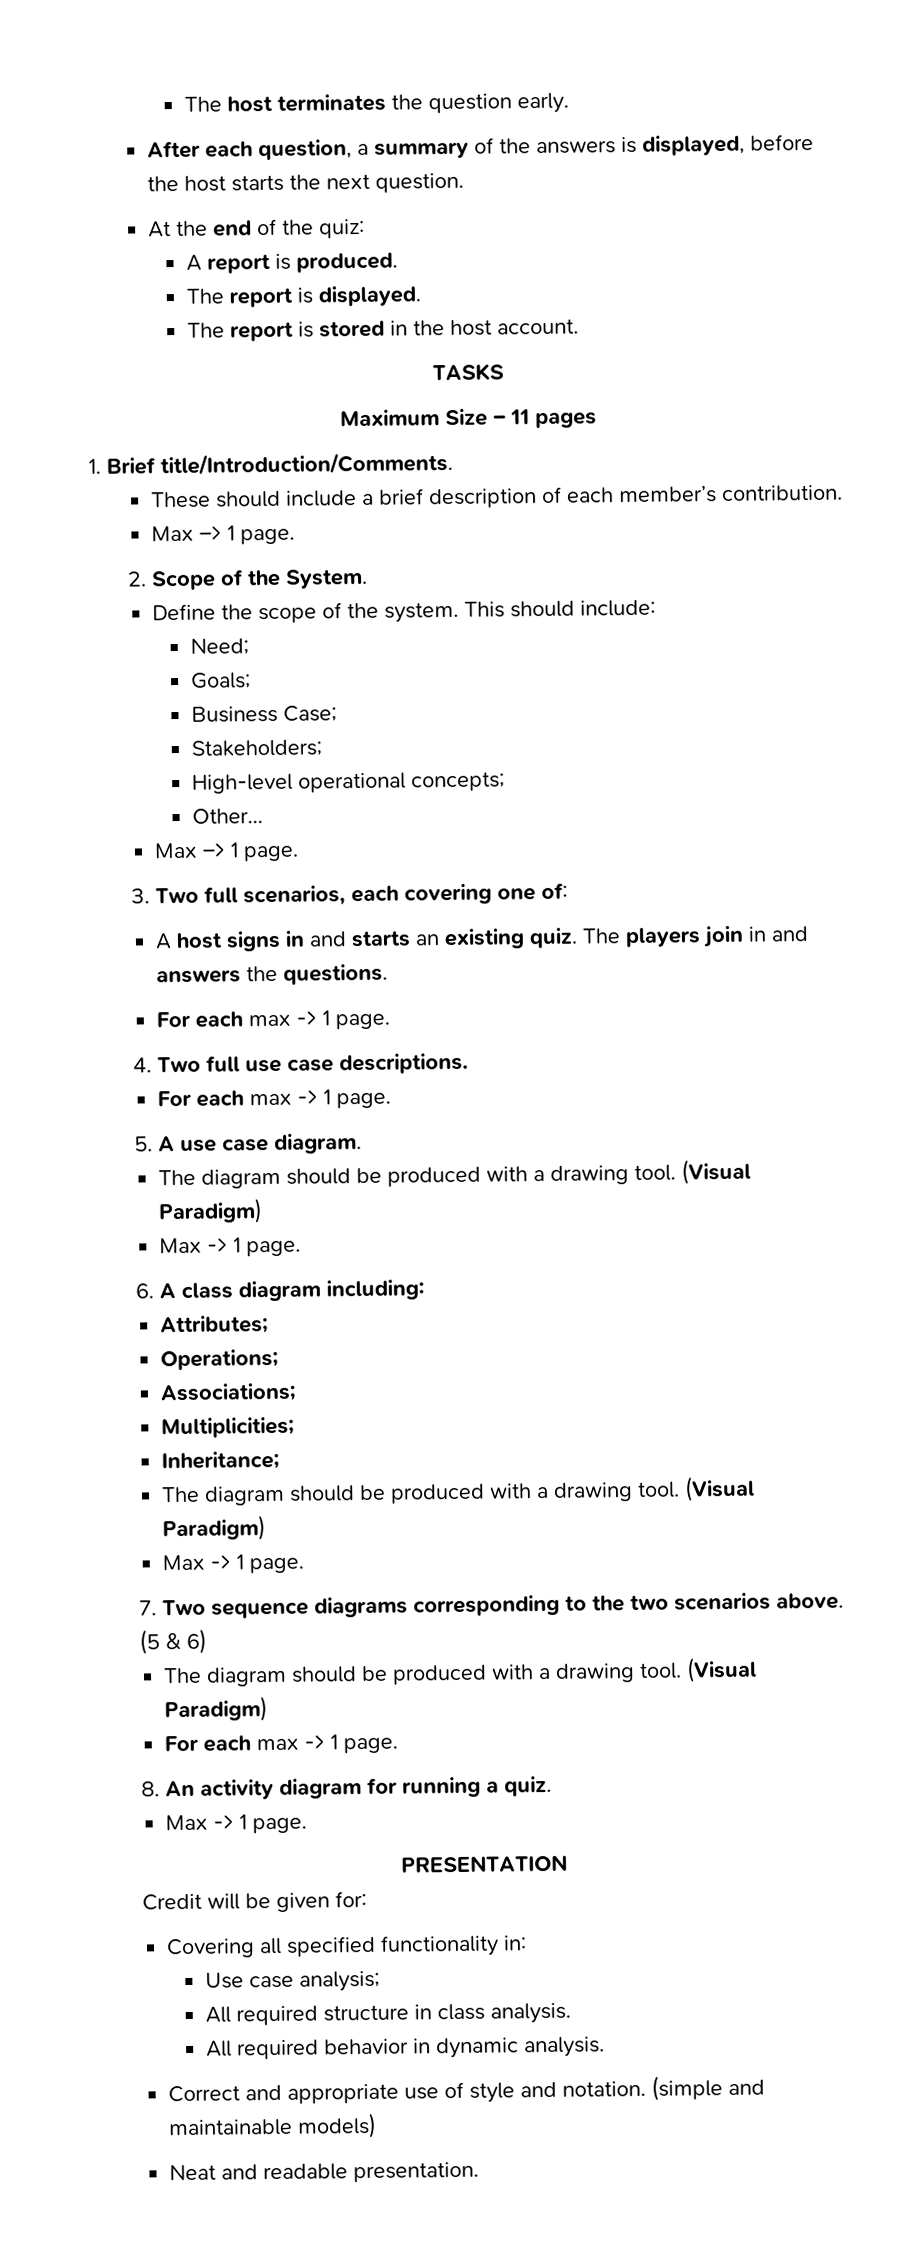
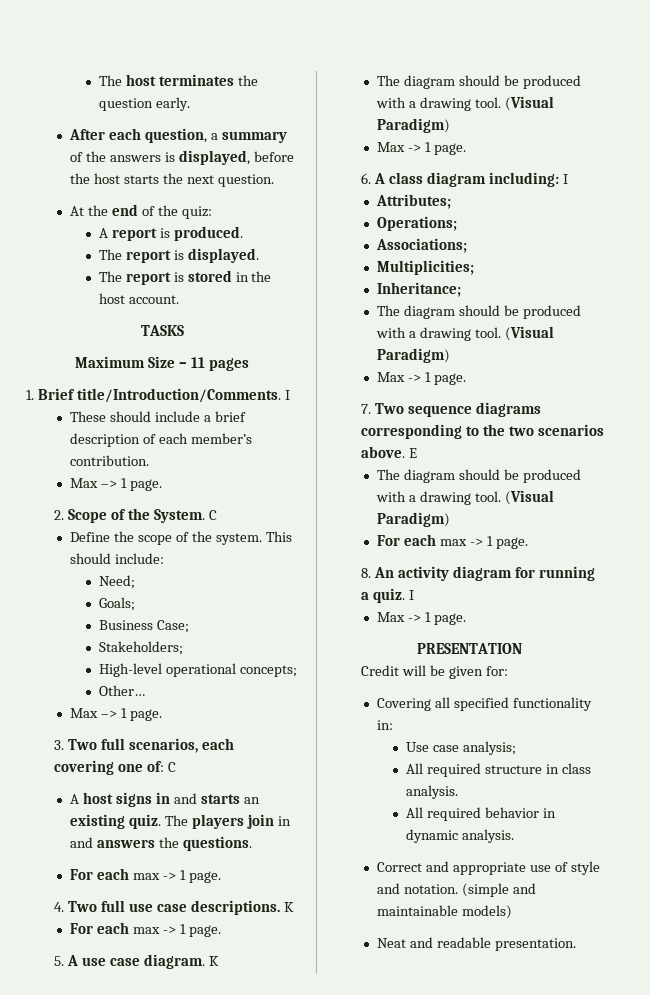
- 1. Brief title/Introduction/Comments.
+ 1. Brief title/Introduction/Comments. I
- 2. Scope of the System.
+ 2. Scope of the System. C
- 3. Two full scenarios, each covering one of:
+ 3. Two full scenarios, each covering one of: C
- 4. Two full use case descriptions.
+ 4. Two full use case descriptions. K
- 5. A use case diagram.
+ 5. A use case diagram. K
- 6. A class diagram including:
+ 6. A class diagram including: I
- (5 & 6)
+ E
- 8. An activity diagram for running a quiz.
+ 8. An activity diagram for running a quiz. I

